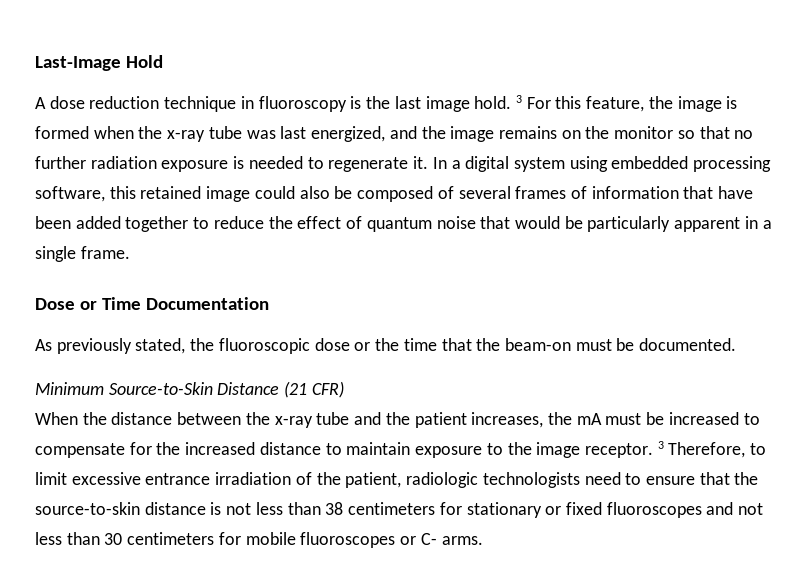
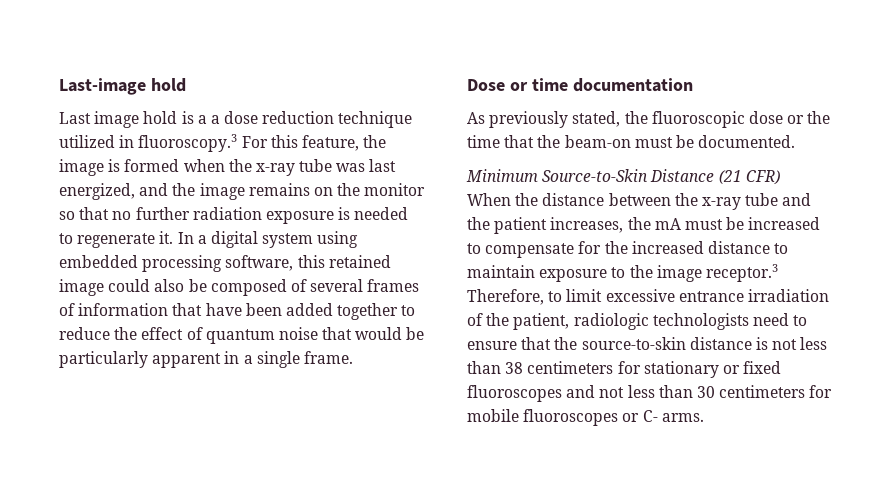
- Last-Image Hold
- A dose reduction technique in fluoroscopy is the last image hold. 3 For this feature, the image is formed when the x-ray tube was last energized, and the image remains on the monitor so that no further radiation exposure is needed to regenerate it.
+ Last-image hold
+ Last image hold is a a dose reduction technique utilized in fluoroscopy.3 For this feature, the image is formed when the x-ray tube was last energized, and the image remains on the monitor so that no further radiation exposure is needed to regenerate it.
- Dose or Time Documentation
+ Dose or time documentation
- When the distance between the x-ray tube and the patient increases, the mA must be increased to compensate for the increased distance to maintain exposure to the image receptor. 3 Therefore, to limit excessive entrance irradiation of the patient, radiologic technologists need to ensure that the source-to-skin distance is not less than 38 centimeters for stationary or fixed fluoroscopes and not less than 30 centimeters for mobile fluoroscopes or C- arms.
+ When the distance between the x-ray tube and the patient increases, the mA must be increased to compensate for the increased distance to maintain exposure to the image receptor.3 Therefore, to limit excessive entrance irradiation of the patient, radiologic technologists need to ensure that the source-to-skin distance is not less than 38 centimeters for stationary or fixed fluoroscopes and not less than 30 centimeters for mobile fluoroscopes or C- arms.

